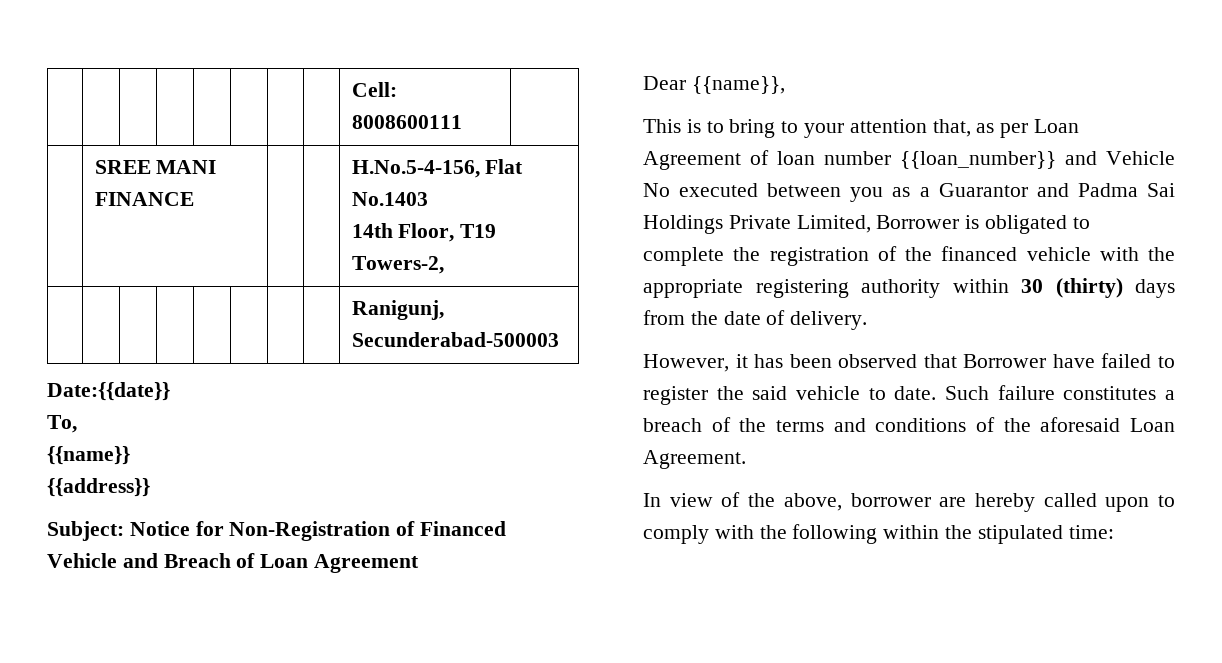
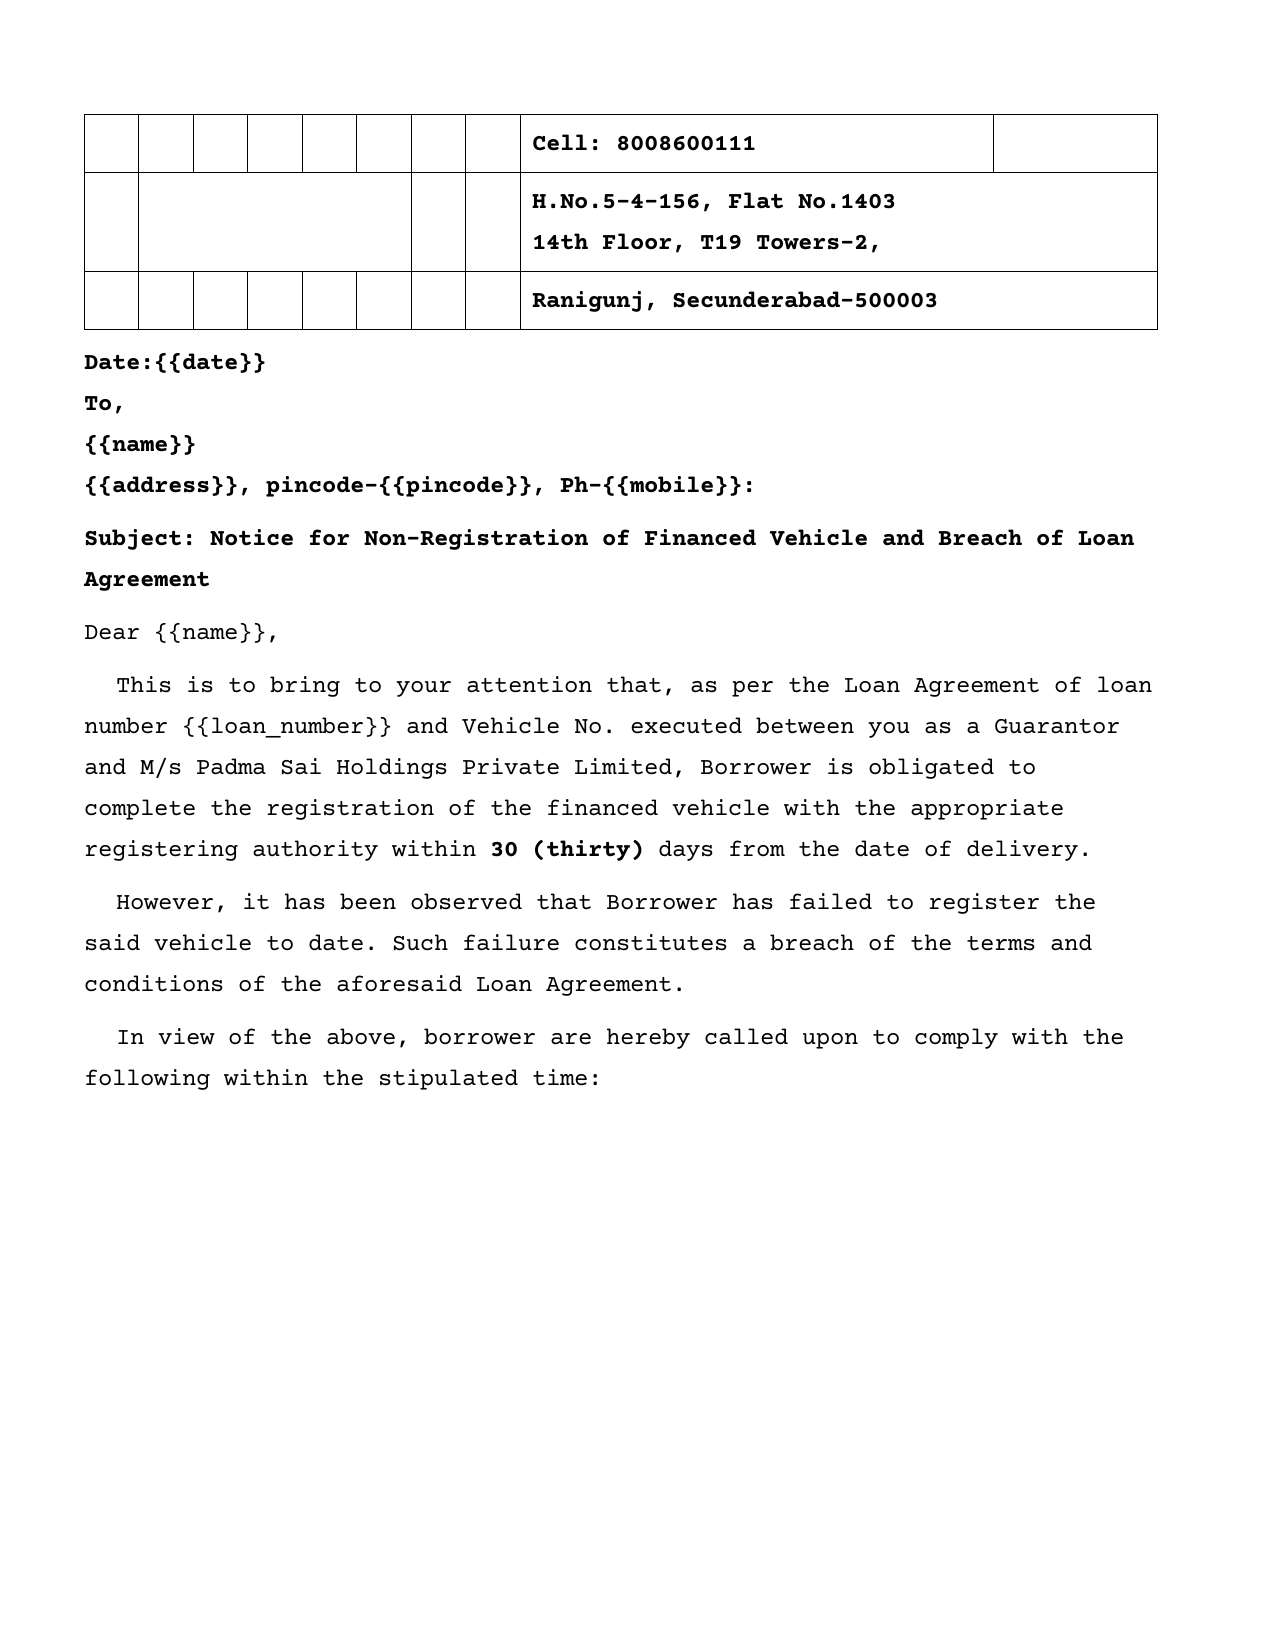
- | SREE MANI FINANCE | | | H.No.5-4-156, Flat No.1403
+ | | | | H.No.5-4-156, Flat No.1403
- {{address}}
+ {{address}}, pincode-{{pincode}}, Ph-{{mobile}}:
- This is to bring to your attention that, as per Loan Agreement of loan number {{loan_number}} and Vehicle No executed between you as a Guarantor and Padma Sai Holdings Private Limited, Borrower is obligated to complete the registration of the financed vehicle with the appropriate registering authority within 30 (thirty) days from the date of delivery.
+ This is to bring to your attention that, as per the Loan Agreement of loan number {{loan_number}} and Vehicle No. executed between you as a Guarantor and M/s Padma Sai Holdings Private Limited, Borrower is obligated to complete the registration of the financed vehicle with the appropriate registering authority within 30 (thirty) days from the date of delivery.
- However, it has been observed that Borrower have failed to register the said vehicle to date.
+ However, it has been observed that Borrower has failed to register the said vehicle to date.

